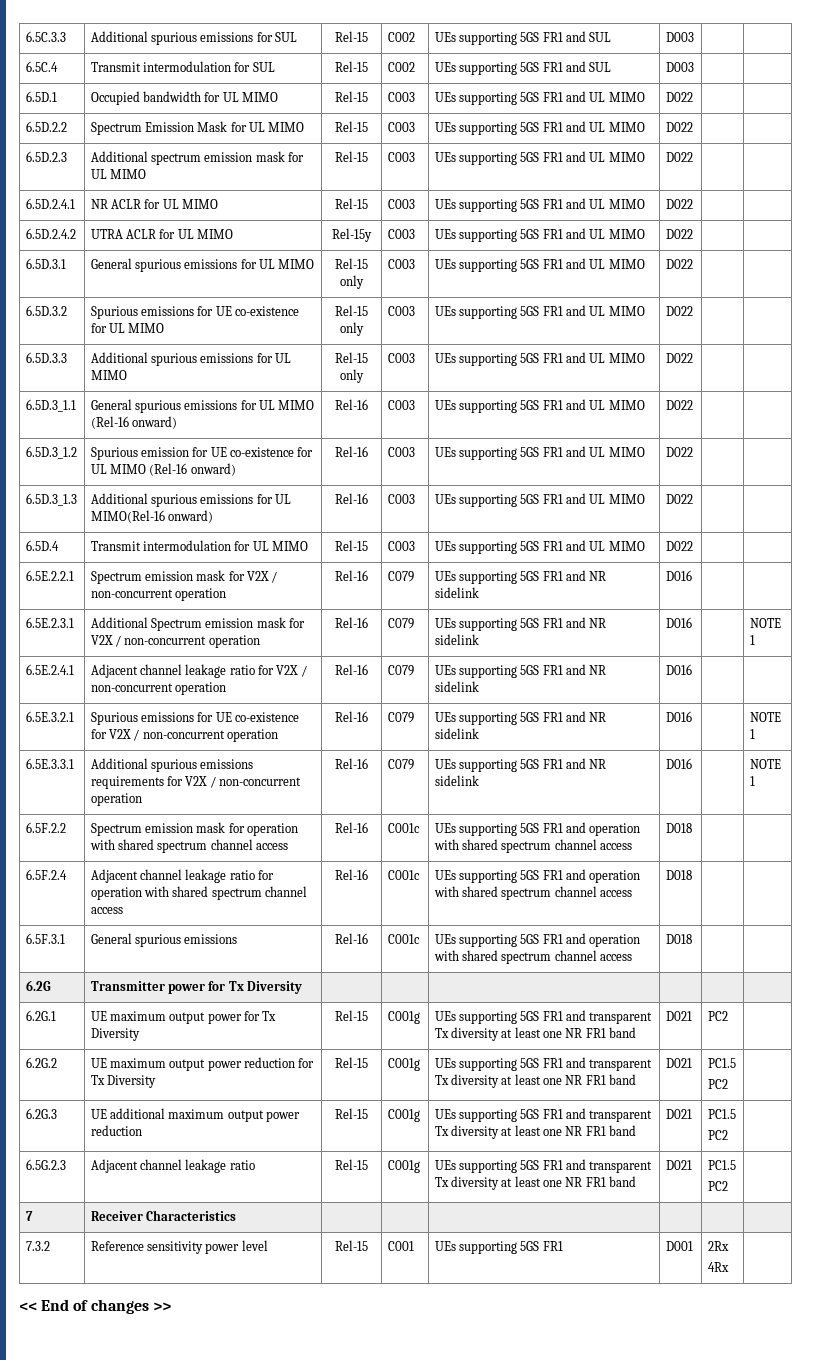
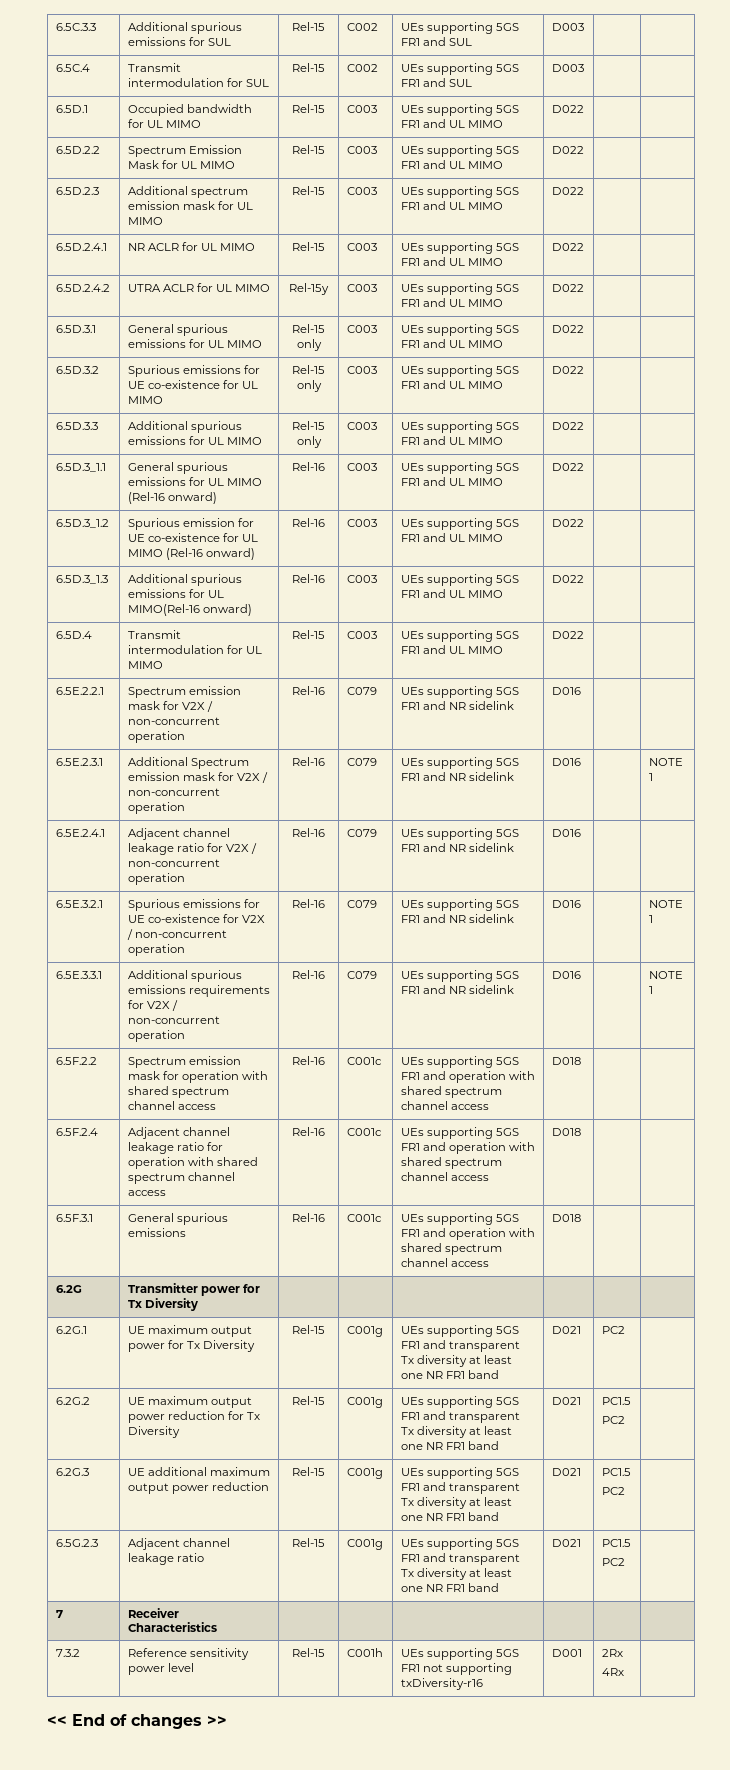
- 7.3.2 | Reference sensitivity power level | Rel-15 | C001 | UEs supporting 5GS FR1 | D001 | 2Rx
+ 7.3.2 | Reference sensitivity power level | Rel-15 | C001h | UEs supporting 5GS FR1 not supporting txDiversity-r16 | D001 | 2Rx

